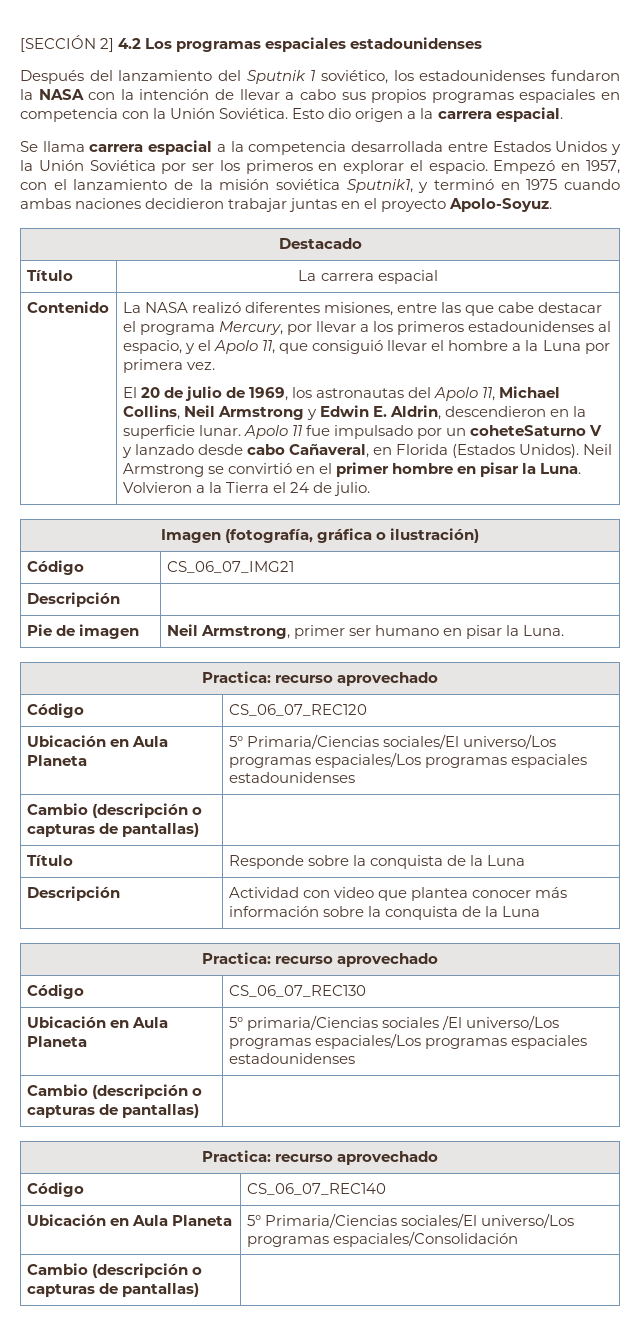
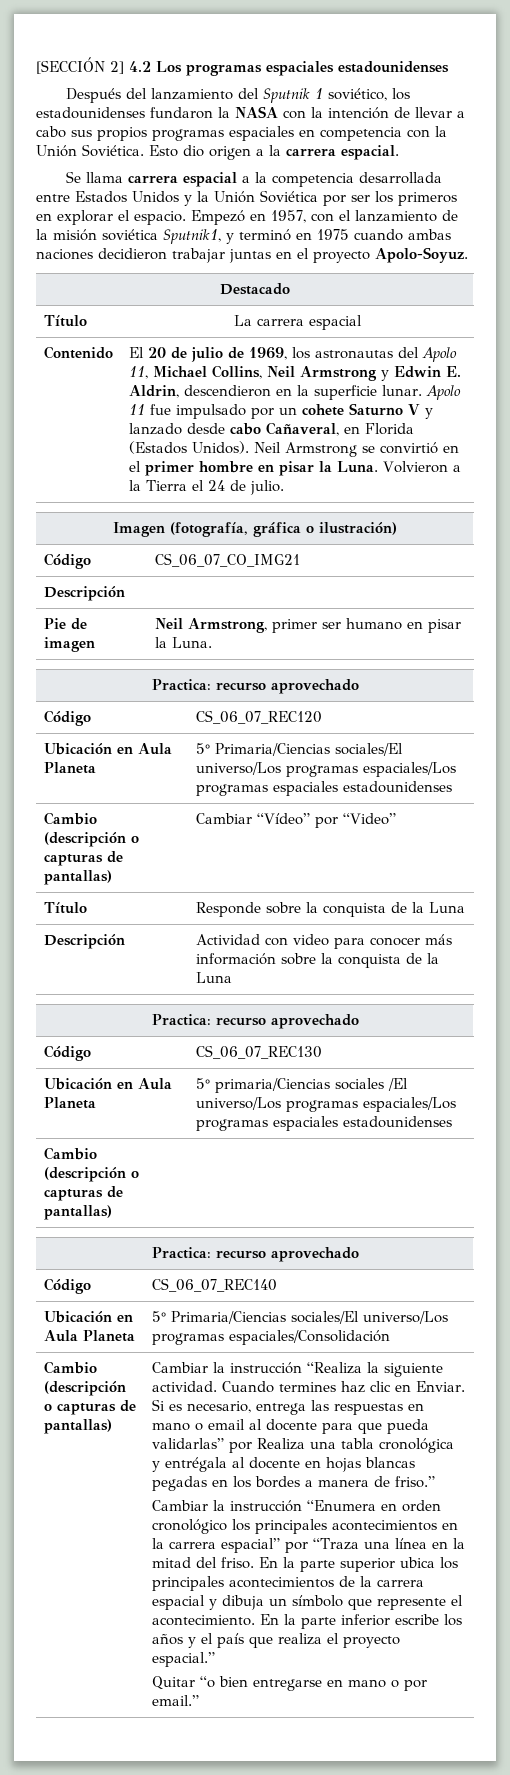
- La NASA realizó diferentes misiones, entre las que cabe destacar el programa Mercury, por llevar a los primeros estadounidenses al espacio, y el Apolo 11, que consiguió llevar el hombre a la Luna por primera vez.
- Apolo 11 fue impulsado por un coheteSaturno V y lanzado desde cabo Cañaveral, en Florida (Estados Unidos).
+ Apolo 11 fue impulsado por un cohete Saturno V y lanzado desde cabo Cañaveral, en Florida (Estados Unidos).
- Código | CS_06_07_IMG21
+ Código | CS_06_07_CO_IMG21
  Ubicación en Aula Planeta | 5° Primaria/Ciencias sociales/El universo/Los programas espaciales/Los programas espaciales estadounidenses
- Cambio (descripción o capturas de pantallas) |
+ Cambio (descripción o capturas de pantallas) | Cambiar “Vídeo” por “Video”
- Descripción | Actividad con video que plantea conocer más información sobre la conquista de la Luna
+ Descripción | Actividad con video para conocer más información sobre la conquista de la Luna
+ Cambiar la instrucción “Realiza la siguiente actividad. Cuando termines haz clic en Enviar. Si es necesario, entrega las respuestas en mano o email al docente para que pueda validarlas” por Realiza una tabla cronológica y entrégala al docente en hojas blancas pegadas en los bordes a manera de friso.”
+ Cambiar la instrucción “Enumera en orden cronológico los principales acontecimientos en la carrera espacial” por “Traza una línea en la mitad del friso. En la parte superior ubica los principales acontecimientos de la carrera espacial y dibuja un símbolo que represente el acontecimiento. En la parte inferior escribe los años y el país que realiza el proyecto espacial.”
+ Quitar “o bien entregarse en mano o por email.”

